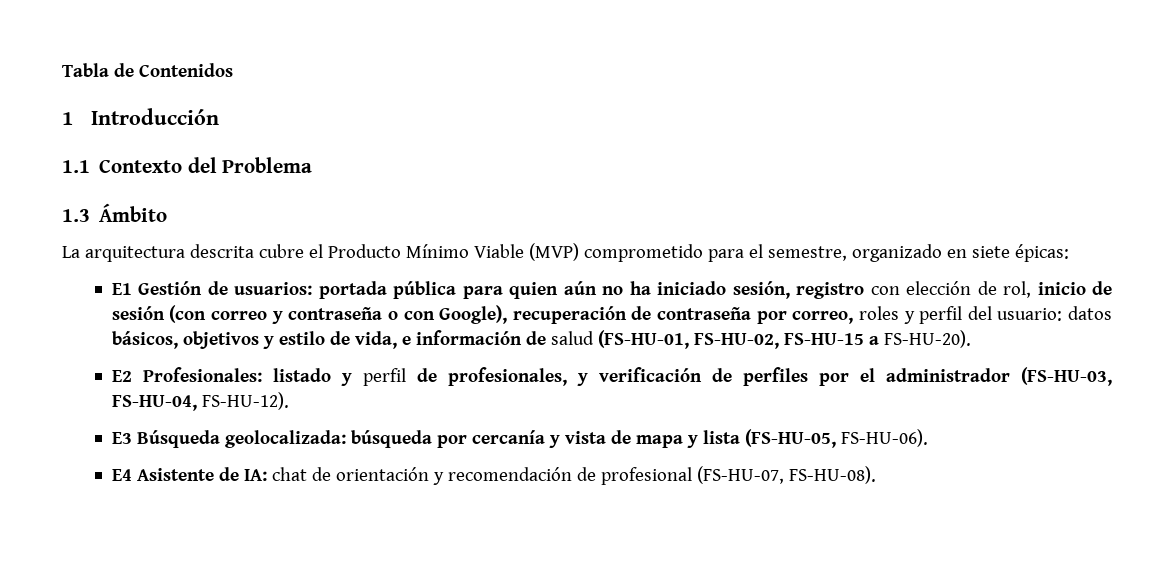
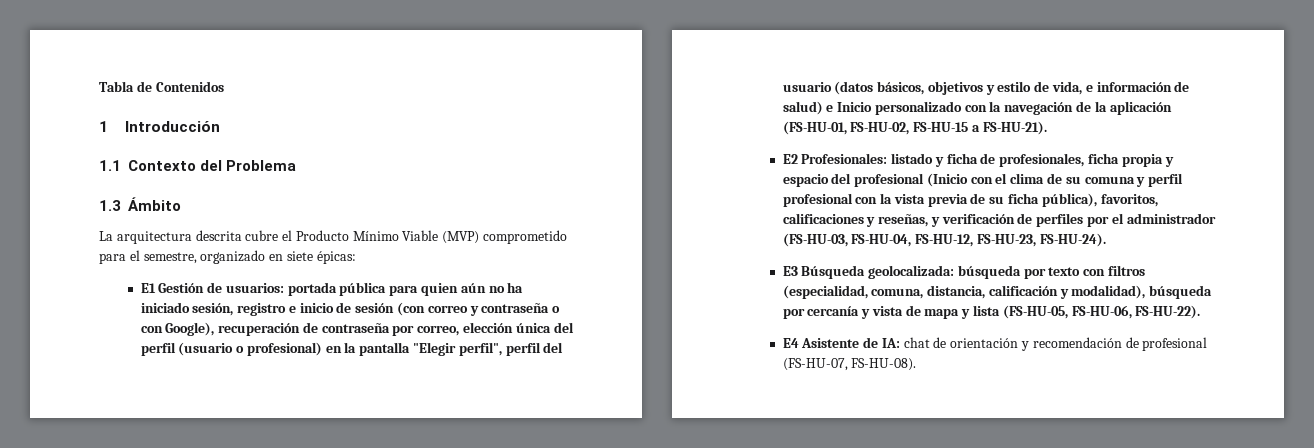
- E1 Gestión de usuarios: portada pública para quien aún no ha iniciado sesión, registro con elección de rol, inicio de sesión (con correo y contraseña o con Google), recuperación de contraseña por correo, roles y perfil del usuario: datos básicos, objetivos y estilo de vida, e información de salud (FS-HU-01, FS-HU-02, FS-HU-15 a FS-HU-20).
+ E1 Gestión de usuarios: portada pública para quien aún no ha iniciado sesión, registro e inicio de sesión (con correo y contraseña o con Google), recuperación de contraseña por correo, elección única del perfil (usuario o profesional) en la pantalla "Elegir perfil", perfil del usuario (datos básicos, objetivos y estilo de vida, e información de salud) e Inicio personalizado con la navegación de la aplicación (FS-HU-01, FS-HU-02, FS-HU-15 a FS-HU-21).
- E2 Profesionales: listado y perfil de profesionales, y verificación de perfiles por el administrador (FS-HU-03, FS-HU-04, FS-HU-12).
+ E2 Profesionales: listado y ficha de profesionales, ficha propia y espacio del profesional (Inicio con el clima de su comuna y perfil profesional con la vista previa de su ficha pública), favoritos, calificaciones y reseñas, y verificación de perfiles por el administrador (FS-HU-03, FS-HU-04, FS-HU-12, FS-HU-23, FS-HU-24).
- E3 Búsqueda geolocalizada: búsqueda por cercanía y vista de mapa y lista (FS-HU-05, FS-HU-06).
+ E3 Búsqueda geolocalizada: búsqueda por texto con filtros (especialidad, comuna, distancia, calificación y modalidad), búsqueda por cercanía y vista de mapa y lista (FS-HU-05, FS-HU-06, FS-HU-22).

